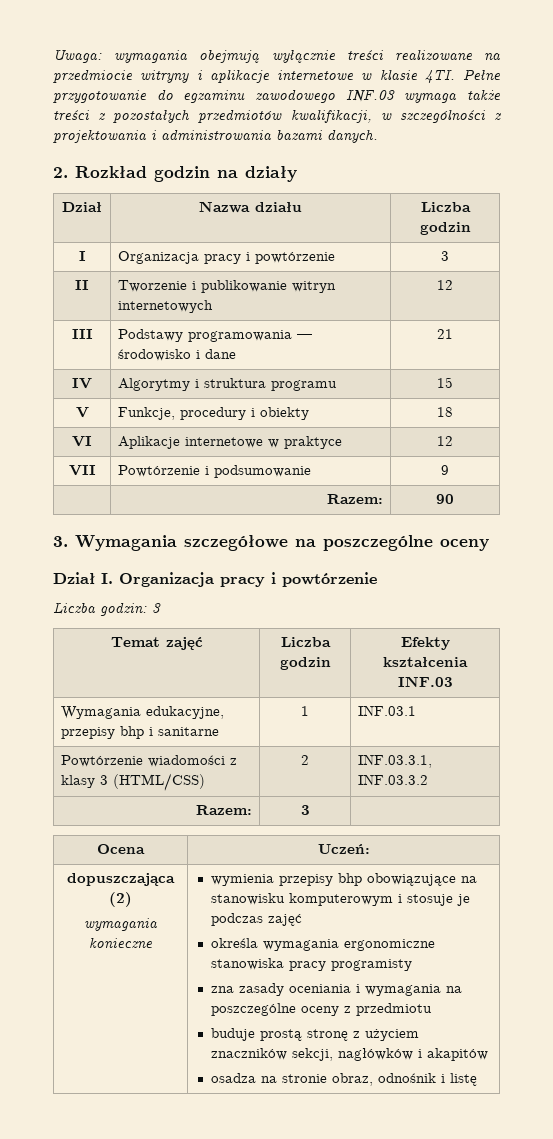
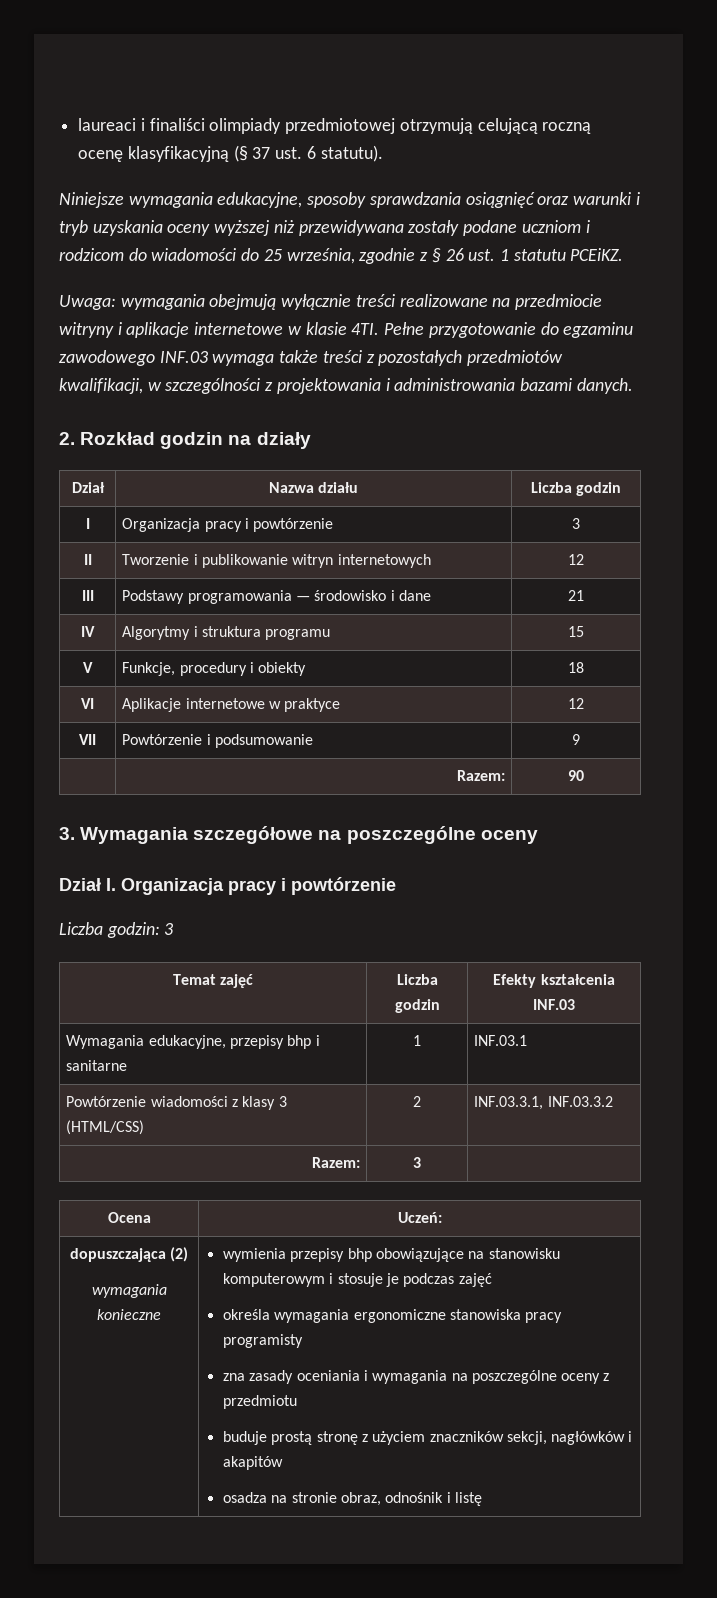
+ laureaci i finaliści olimpiady przedmiotowej otrzymują celującą roczną ocenę klasyfikacyjną (§ 37 ust. 6 statutu).
+ Niniejsze wymagania edukacyjne, sposoby sprawdzania osiągnięć oraz warunki i tryb uzyskania oceny wyższej niż przewidywana zostały podane uczniom i rodzicom do wiadomości do 25 września, zgodnie z § 26 ust. 1 statutu PCEiKZ.

